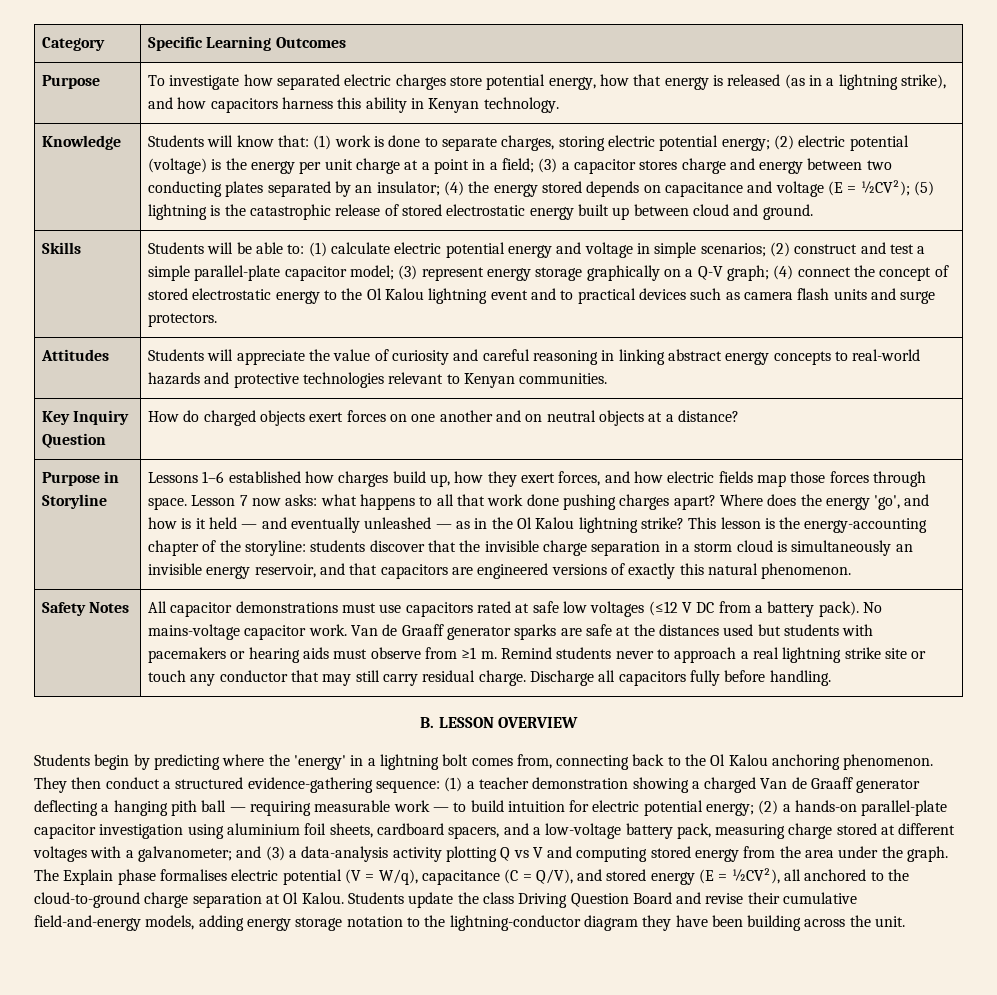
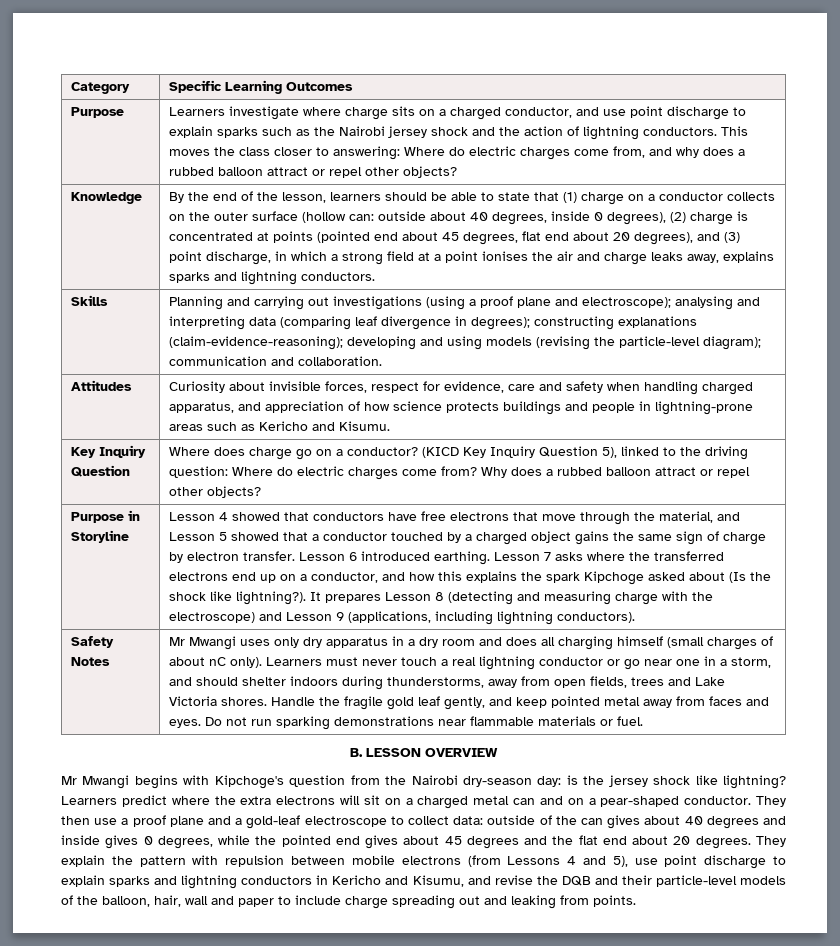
- To investigate how separated electric charges store potential energy, how that energy is released (as in a lightning strike), and how capacitors harness this ability in Kenyan technology.
- Knowledge | Students will know that: (1) work is done to separate charges, storing electric potential energy; (2) electric potential (voltage) is the energy per unit charge at a point in a field; (3) a capacitor stores charge and energy between two conducting plates separated by an insulator; (4) the energy stored depends on capacitance and voltage (E = ½CV²); (5) lightning is the catastrophic release of stored electrostatic energy built up between cloud and ground.
- Skills | Students will be able to: (1) calculate electric potential energy and voltage in simple scenarios; (2) construct and test a simple parallel-plate capacitor model; (3) represent energy storage graphically on a Q-V graph; (4) connect the concept of stored electrostatic energy to the Ol Kalou lightning event and to practical devices such as camera flash units and surge protectors.
- Attitudes | Students will appreciate the value of curiosity and careful reasoning in linking abstract energy concepts to real-world hazards and protective technologies relevant to Kenyan communities.
- Key Inquiry Question | How do charged objects exert forces on one another and on neutral objects at a distance?
- Purpose in Storyline | Lessons 1–6 established how charges build up, how they exert forces, and how electric fields map those forces through space. Lesson 7 now asks: what happens to all that work done pushing charges apart? Where does the energy 'go', and how is it held — and eventually unleashed — as in the Ol Kalou lightning strike? This lesson is the energy-accounting chapter of the storyline: students discover that the invisible charge separation in a storm cloud is simultaneously an invisible energy reservoir, and that capacitors are engineered versions of exactly this natural phenomenon.
- Safety Notes | All capacitor demonstrations must use capacitors rated at safe low voltages (≤12 V DC from a battery pack). No mains-voltage capacitor work. Van de Graaff generator sparks are safe at the distances used but students with pacemakers or hearing aids must observe from ≥1 m. Remind students never to approach a real lightning strike site or touch any conductor that may still carry residual charge. Discharge all capacitors fully before handling.
+ Learners investigate where charge sits on a charged conductor, and use point discharge to explain sparks such as the Nairobi jersey shock and the action of lightning conductors. This moves the class closer to answering: Where do electric charges come from, and why does a rubbed balloon attract or repel other objects?
+ Knowledge | By the end of the lesson, learners should be able to state that (1) charge on a conductor collects on the outer surface (hollow can: outside about 40 degrees, inside 0 degrees), (2) charge is concentrated at points (pointed end about 45 degrees, flat end about 20 degrees), and (3) point discharge, in which a strong field at a point ionises the air and charge leaks away, explains sparks and lightning conductors.
+ Skills | Planning and carrying out investigations (using a proof plane and electroscope); analysing and interpreting data (comparing leaf divergence in degrees); constructing explanations (claim-evidence-reasoning); developing and using models (revising the particle-level diagram); communication and collaboration.
+ Attitudes | Curiosity about invisible forces, respect for evidence, care and safety when handling charged apparatus, and appreciation of how science protects buildings and people in lightning-prone areas such as Kericho and Kisumu.
+ Key Inquiry Question | Where does charge go on a conductor? (KICD Key Inquiry Question 5), linked to the driving question: Where do electric charges come from? Why does a rubbed balloon attract or repel other objects?
+ Purpose in Storyline | Lesson 4 showed that conductors have free electrons that move through the material, and Lesson 5 showed that a conductor touched by a charged object gains the same sign of charge by electron transfer. Lesson 6 introduced earthing. Lesson 7 asks where the transferred electrons end up on a conductor, and how this explains the spark Kipchoge asked about (Is the shock like lightning?). It prepares Lesson 8 (detecting and measuring charge with the electroscope) and Lesson 9 (applications, including lightning conductors).
+ Safety Notes | Mr Mwangi uses only dry apparatus in a dry room and does all charging himself (small charges of about nC only). Learners must never touch a real lightning conductor or go near one in a storm, and should shelter indoors during thunderstorms, away from open fields, trees and Lake Victoria shores. Handle the fragile gold leaf gently, and keep pointed metal away from faces and eyes. Do not run sparking demonstrations near flammable materials or fuel.
  B. LESSON OVERVIEW
- Students begin by predicting where the 'energy' in a lightning bolt comes from, connecting back to the Ol Kalou anchoring phenomenon. They then conduct a structured evidence-gathering sequence: (1) a teacher demonstration showing a charged Van de Graaff generator deflecting a hanging pith ball — requiring measurable work — to build intuition for electric potential energy; (2) a hands-on parallel-plate capacitor investigation using aluminium foil sheets, cardboard spacers, and a low-voltage battery pack, measuring charge stored at different voltages with a galvanometer; and (3) a data-analysis activity plotting Q vs V and computing stored energy from the area under the graph. The Explain phase formalises electric potential (V = W/q), capacitance (C = Q/V), and stored energy (E = ½CV²), all anchored to the cloud-to-ground charge separation at Ol Kalou. Students update the class Driving Question Board and revise their cumulative field-and-energy models, adding energy storage notation to the lightning-conductor diagram they have been building across the unit.
+ Mr Mwangi begins with Kipchoge's question from the Nairobi dry-season day: is the jersey shock like lightning? Learners predict where the extra electrons will sit on a charged metal can and on a pear-shaped conductor. They then use a proof plane and a gold-leaf electroscope to collect data: outside of the can gives about 40 degrees and inside gives 0 degrees, while the pointed end gives about 45 degrees and the flat end about 20 degrees. They explain the pattern with repulsion between mobile electrons (from Lessons 4 and 5), use point discharge to explain sparks and lightning conductors in Kericho and Kisumu, and revise the DQB and their particle-level models of the balloon, hair, wall and paper to include charge spreading out and leaking from points.

